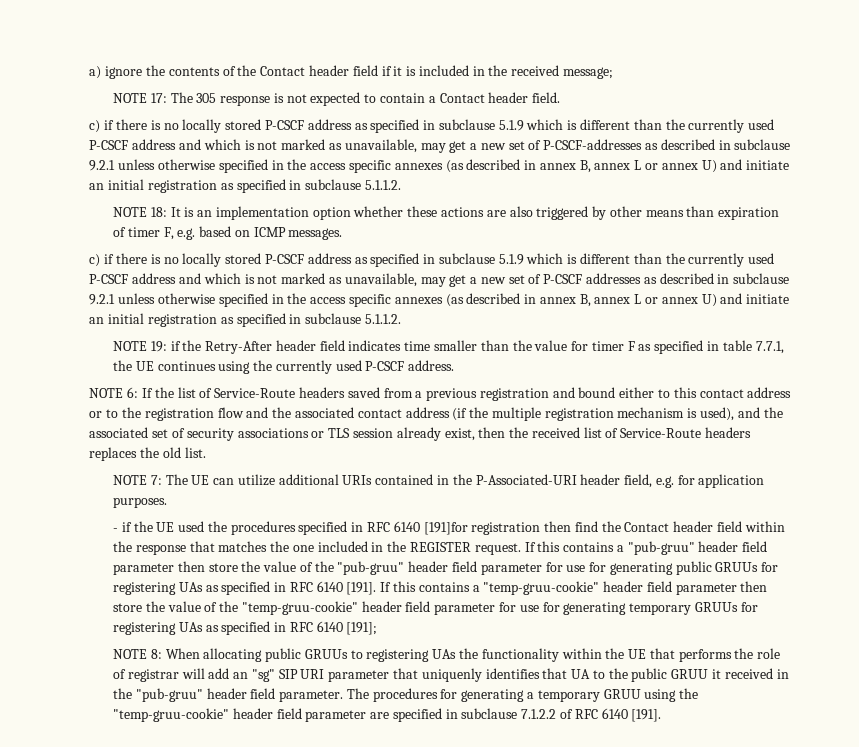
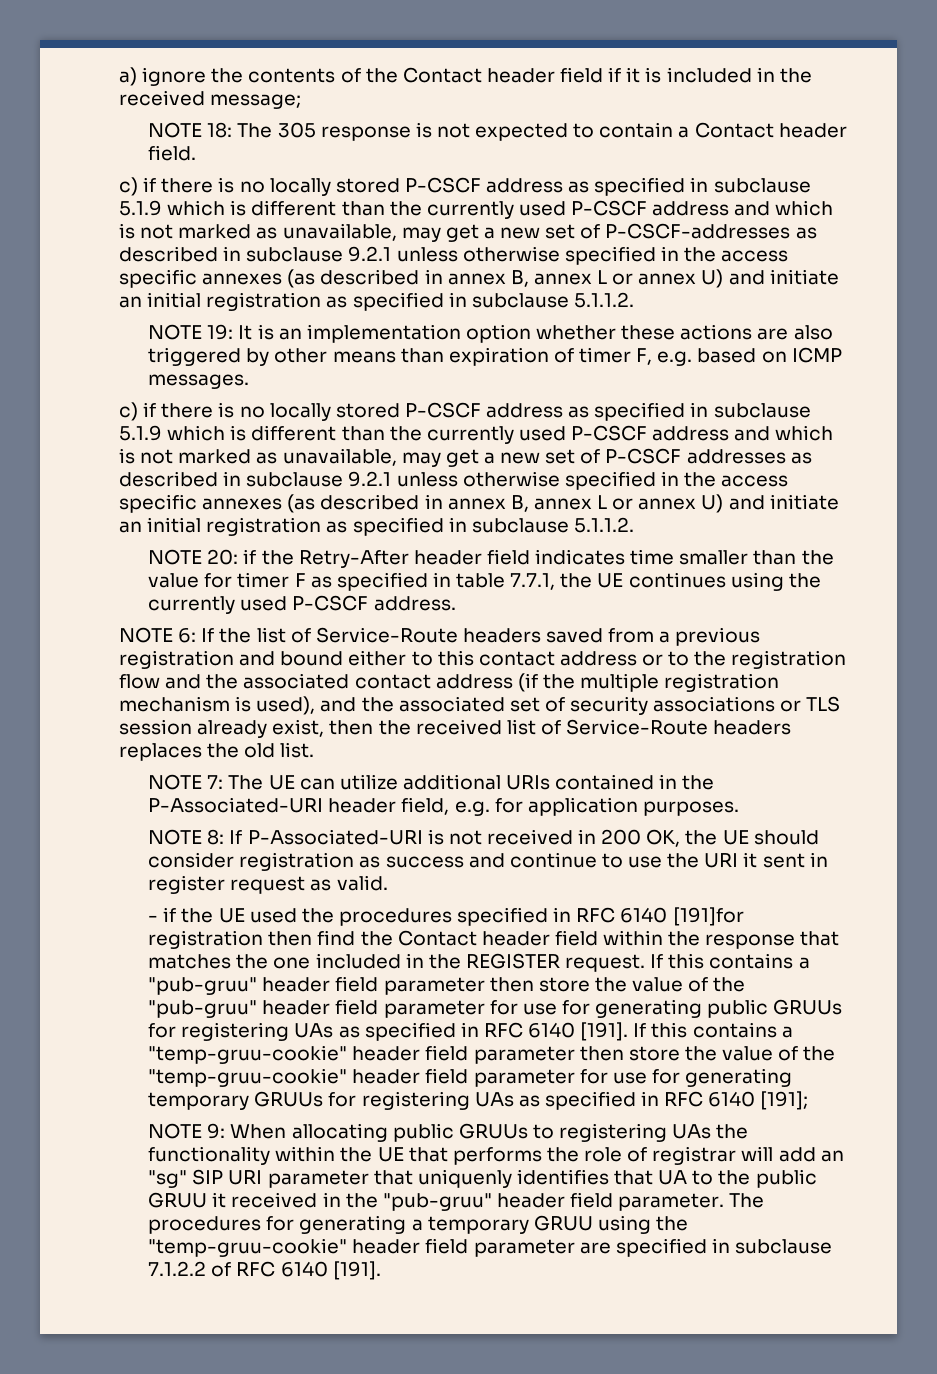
- NOTE 17: The 305 response is not expected to contain a Contact header field.
+ NOTE 18: The 305 response is not expected to contain a Contact header field.
- NOTE 18: It is an implementation option whether these actions are also triggered by other means than expiration of timer F, e.g. based on ICMP messages.
+ NOTE 19: It is an implementation option whether these actions are also triggered by other means than expiration of timer F, e.g. based on ICMP messages.
- NOTE 19: if the Retry-After header field indicates time smaller than the value for timer F as specified in table 7.7.1, the UE continues using the currently used P-CSCF address.
+ NOTE 20: if the Retry-After header field indicates time smaller than the value for timer F as specified in table 7.7.1, the UE continues using the currently used P-CSCF address.
+ NOTE 8: If P-Associated-URI is not received in 200 OK, the UE should consider registration as success and continue to use the URI it sent in register request as valid.
- NOTE 8: When allocating public GRUUs to registering UAs the functionality within the UE that performs the role of registrar will add an "sg" SIP URI parameter that uniquenly identifies that UA to the public GRUU it received in the "pub-gruu" header field parameter.
+ NOTE 9: When allocating public GRUUs to registering UAs the functionality within the UE that performs the role of registrar will add an "sg" SIP URI parameter that uniquenly identifies that UA to the public GRUU it received in the "pub-gruu" header field parameter.

